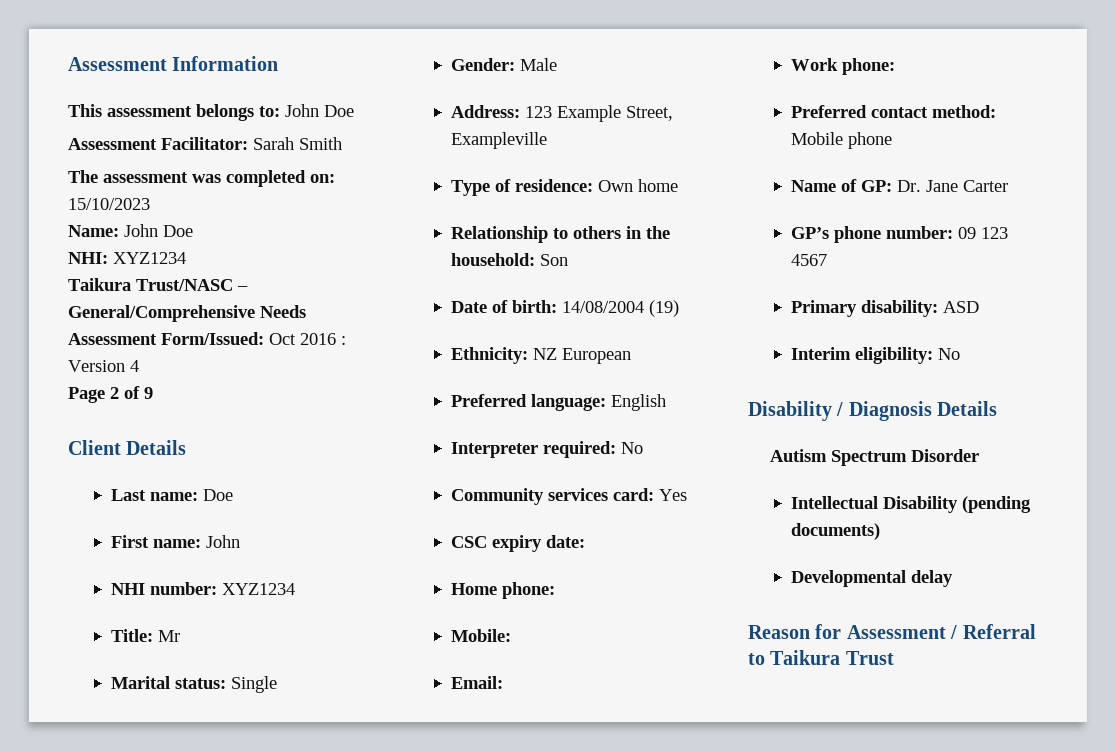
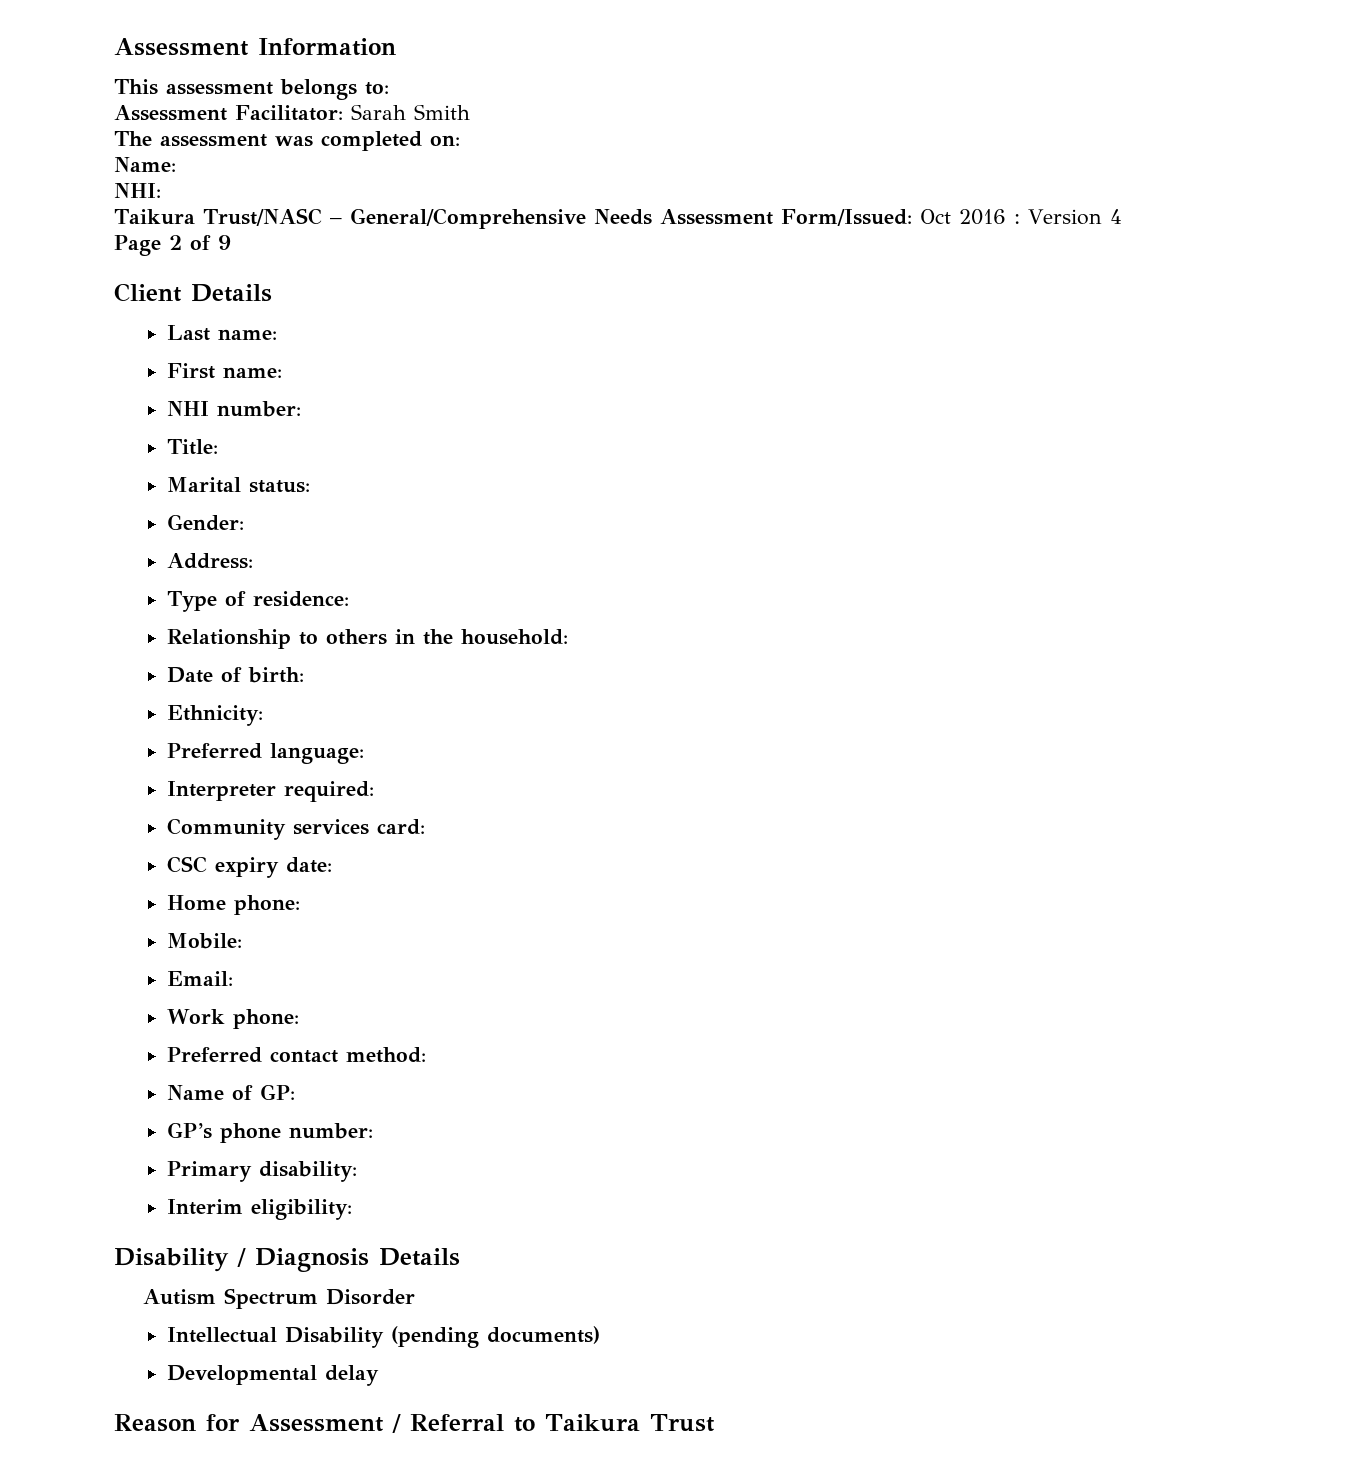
- This assessment belongs to: John Doe
+ This assessment belongs to:
- The assessment was completed on: 15/10/2023
+ The assessment was completed on:
- Name: John Doe
+ Name:
- NHI: XYZ1234
+ NHI:
- Last name: Doe
+ Last name:
- First name: John
+ First name:
- NHI number: XYZ1234
+ NHI number:
- Title: Mr
+ Title:
- Marital status: Single
+ Marital status:
- Gender: Male
+ Gender:
- Address: 123 Example Street, Exampleville
+ Address:
- Type of residence: Own home
+ Type of residence:
- Relationship to others in the household: Son
+ Relationship to others in the household:
- Date of birth: 14/08/2004 (19)
+ Date of birth:
- Ethnicity: NZ European
+ Ethnicity:
- Preferred language: English
+ Preferred language:
- Interpreter required: No
+ Interpreter required:
- Community services card: Yes
+ Community services card:
- Preferred contact method: Mobile phone
+ Preferred contact method:
- Name of GP: Dr. Jane Carter
+ Name of GP:
- GP’s phone number: 09 123 4567
+ GP’s phone number:
- Primary disability: ASD
+ Primary disability:
- Interim eligibility: No
+ Interim eligibility:

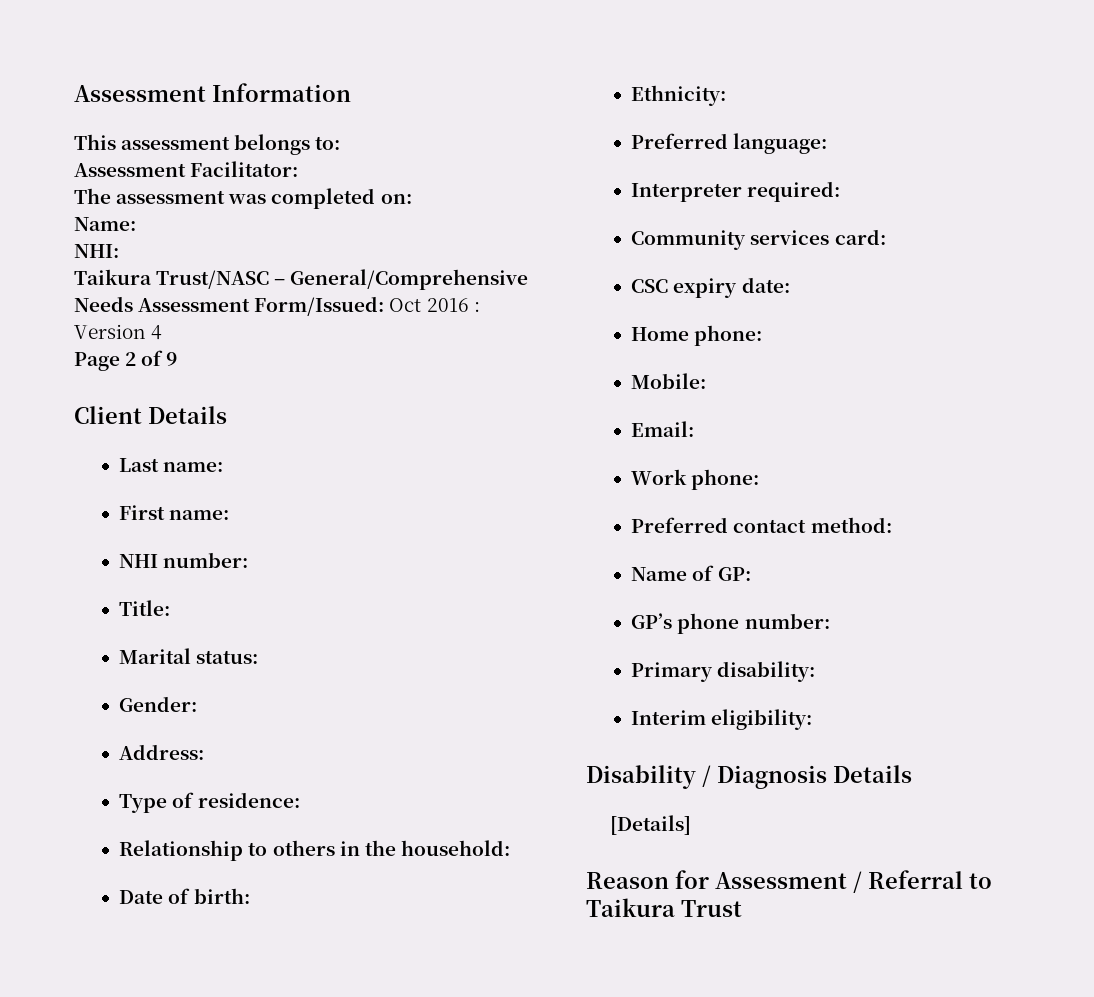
- Assessment Facilitator: Sarah Smith
+ Assessment Facilitator:
- Autism Spectrum Disorder
- Intellectual Disability (pending documents)
- Developmental delay
+ [Details]

